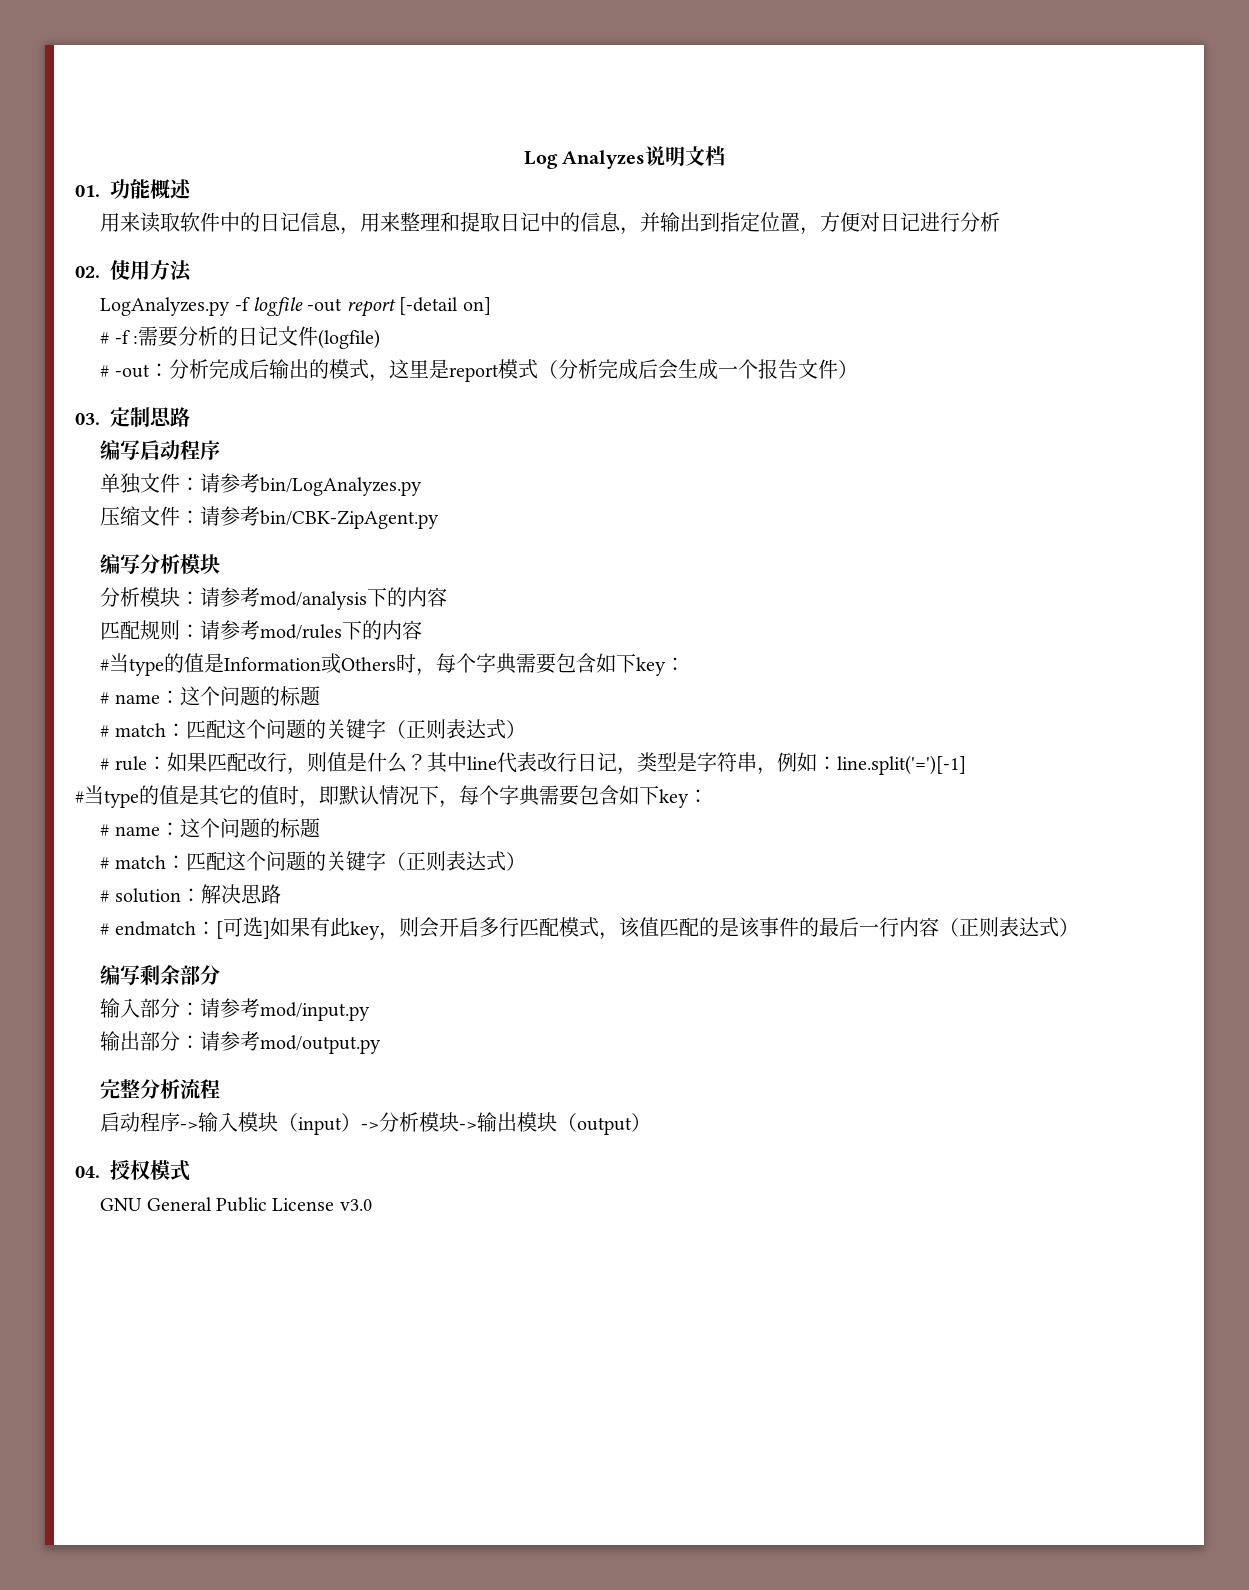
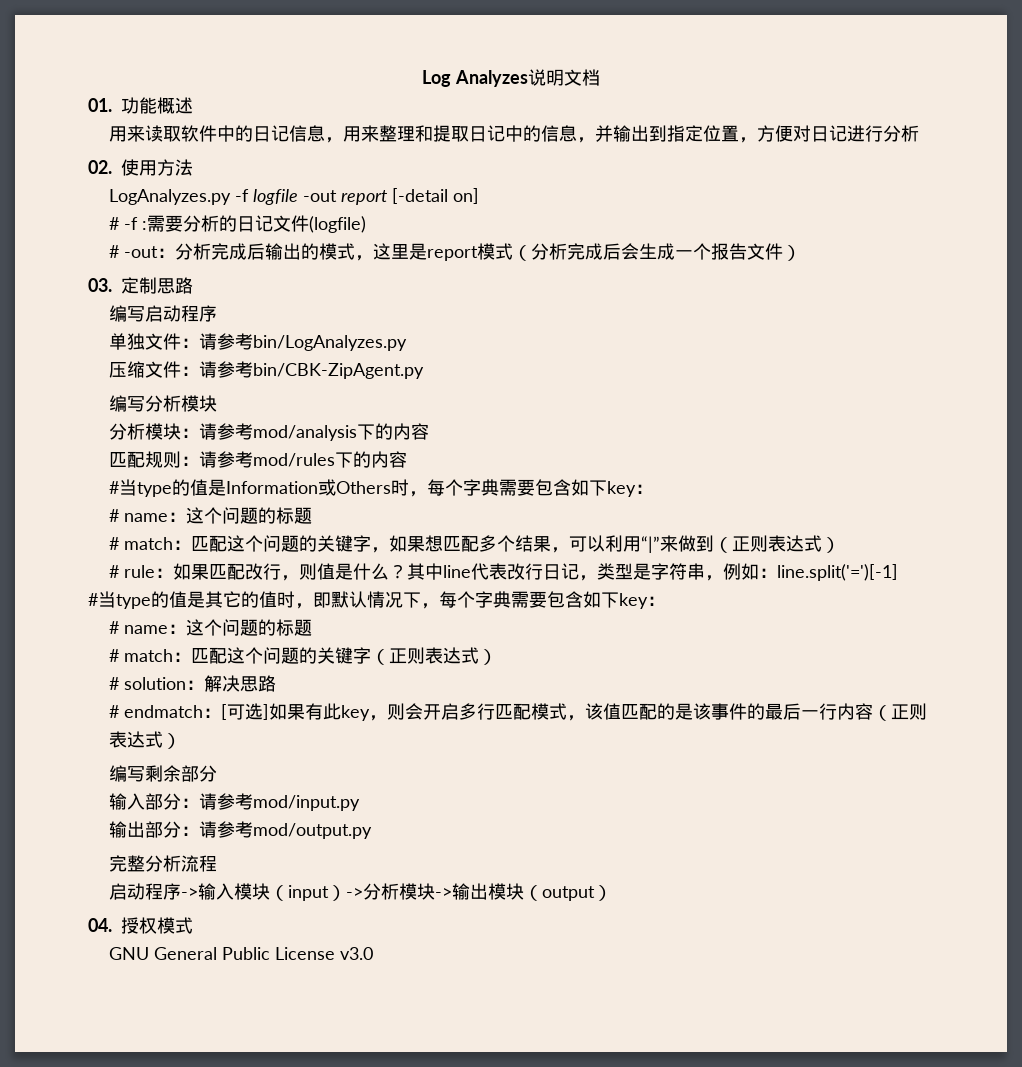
  #当type的值是Information或Others时，每个字典需要包含如下key：
  # name：这个问题的标题
- # match：匹配这个问题的关键字（正则表达式）
+ # match：匹配这个问题的关键字，如果想匹配多个结果，可以利用“|”来做到（正则表达式）

